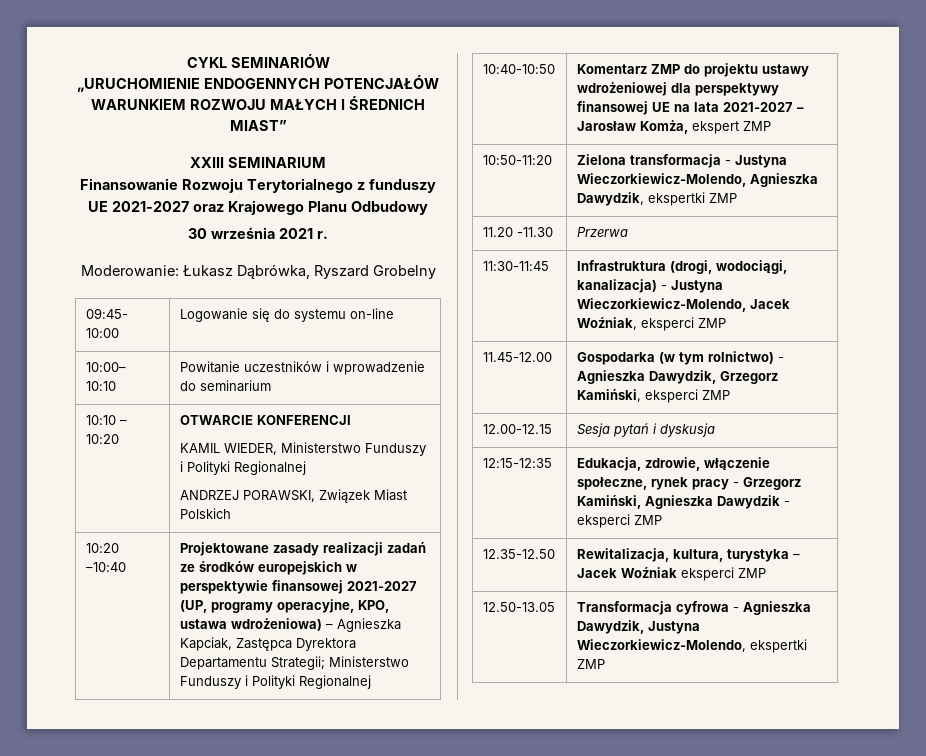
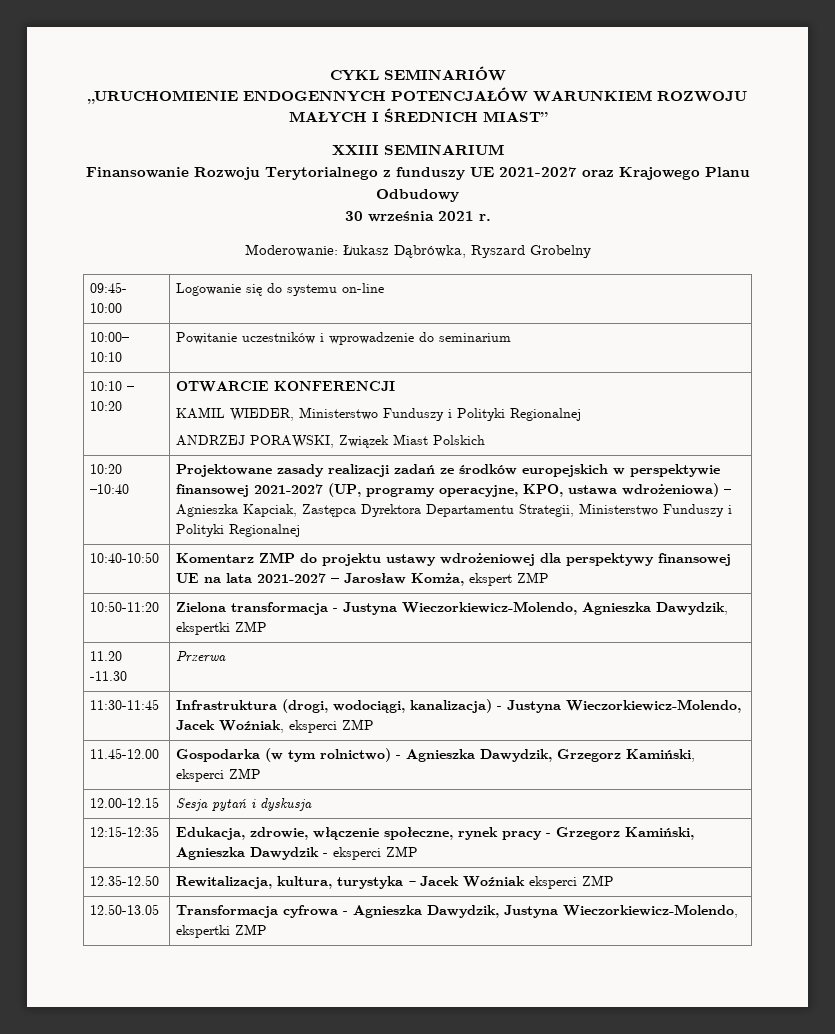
- 10:20 –10:40 | Projektowane zasady realizacji zadań ze środków europejskich w perspektywie finansowej 2021-2027 (UP, programy operacyjne, KPO, ustawa wdrożeniowa) – Agnieszka Kapciak, Zastępca Dyrektora Departamentu Strategii; Ministerstwo Funduszy i Polityki Regionalnej
+ 10:20 –10:40 | Projektowane zasady realizacji zadań ze środków europejskich w perspektywie finansowej 2021-2027 (UP, programy operacyjne, KPO, ustawa wdrożeniowa) – Agnieszka Kapciak, Zastępca Dyrektora Departamentu Strategii, Ministerstwo Funduszy i Polityki Regionalnej

